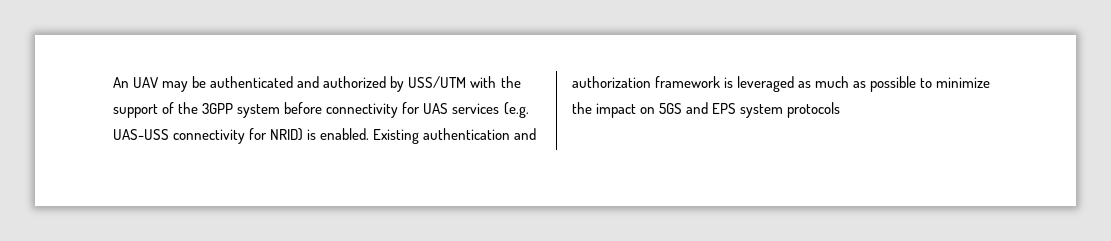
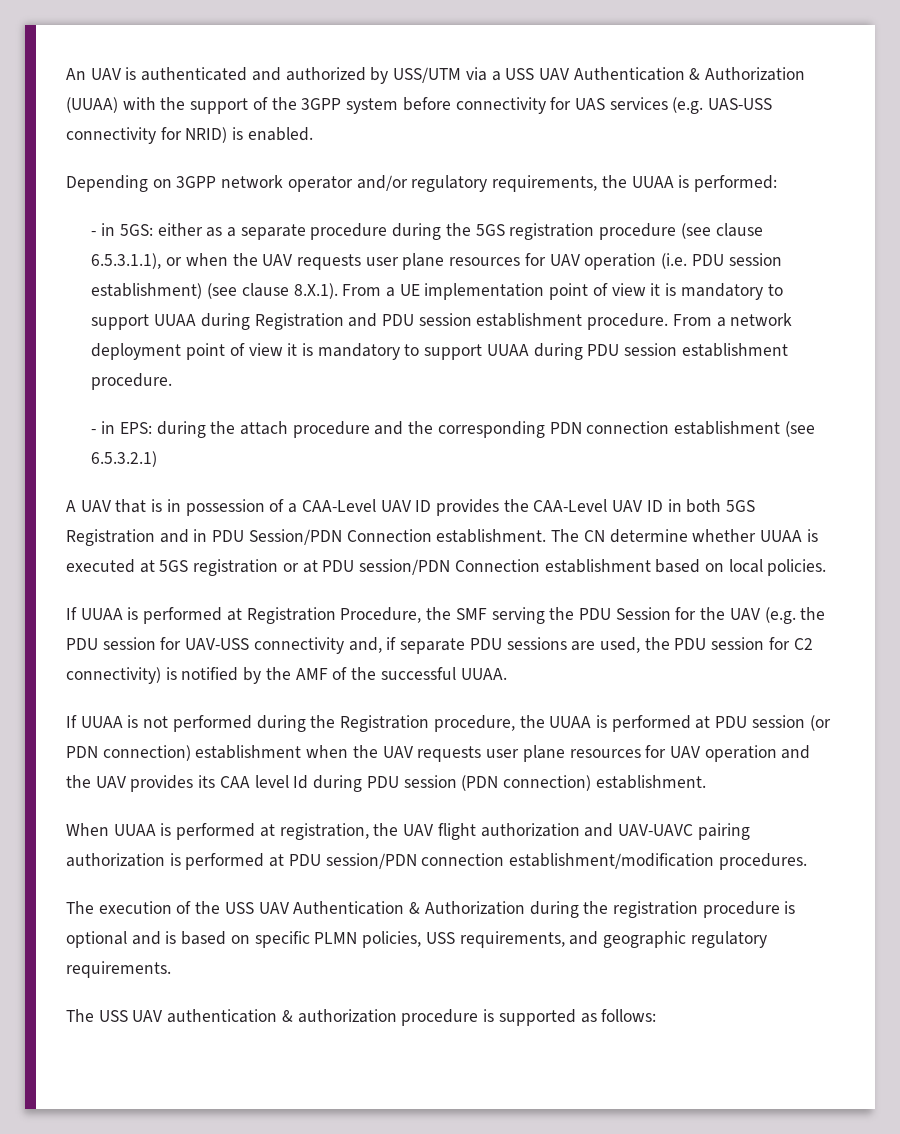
- An UAV may be authenticated and authorized by USS/UTM with the support of the 3GPP system before connectivity for UAS services (e.g. UAS-USS connectivity for NRID) is enabled. Existing authentication and authorization framework is leveraged as much as possible to minimize the impact on 5GS and EPS system protocols
+ An UAV is authenticated and authorized by USS/UTM via a USS UAV Authentication & Authorization (UUAA) with the support of the 3GPP system before connectivity for UAS services (e.g. UAS-USS connectivity for NRID) is enabled.
+ Depending on 3GPP network operator and/or regulatory requirements, the UUAA is performed:
+ - in 5GS: either as a separate procedure during the 5GS registration procedure (see clause 6.5.3.1.1), or when the UAV requests user plane resources for UAV operation (i.e. PDU session establishment) (see clause 8.X.1). From a UE implementation point of view it is mandatory to support UUAA during Registration and PDU session establishment procedure. From a network deployment point of view it is mandatory to support UUAA during PDU session establishment procedure.
+ - in EPS: during the attach procedure and the corresponding PDN connection establishment (see 6.5.3.2.1)
+ A UAV that is in possession of a CAA-Level UAV ID provides the CAA-Level UAV ID in both 5GS Registration and in PDU Session/PDN Connection establishment. The CN determine whether UUAA is executed at 5GS registration or at PDU session/PDN Connection establishment based on local policies.
+ If UUAA is performed at Registration Procedure, the SMF serving the PDU Session for the UAV (e.g. the PDU session for UAV-USS connectivity and, if separate PDU sessions are used, the PDU session for C2 connectivity) is notified by the AMF of the successful UUAA.
+ If UUAA is not performed during the Registration procedure, the UUAA is performed at PDU session (or PDN connection) establishment when the UAV requests user plane resources for UAV operation and the UAV provides its CAA level Id during PDU session (PDN connection) establishment.
+ When UUAA is performed at registration, the UAV flight authorization and UAV-UAVC pairing authorization is performed at PDU session/PDN connection establishment/modification procedures.
+ The execution of the USS UAV Authentication & Authorization during the registration procedure is optional and is based on specific PLMN policies, USS requirements, and geographic regulatory requirements.
+ The USS UAV authentication & authorization procedure is supported as follows:

